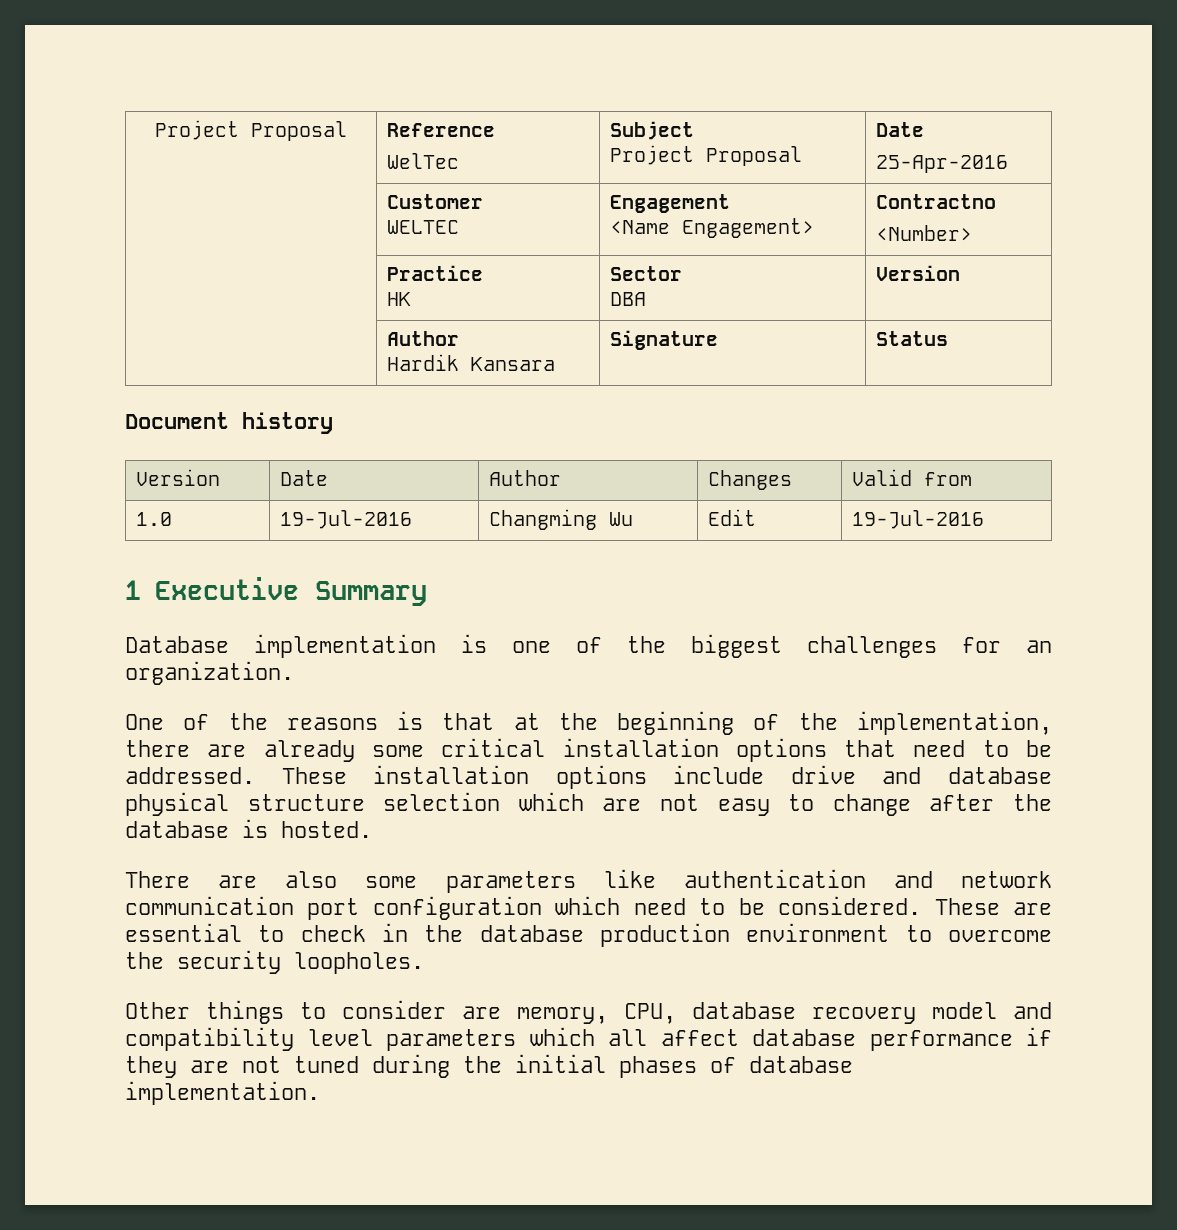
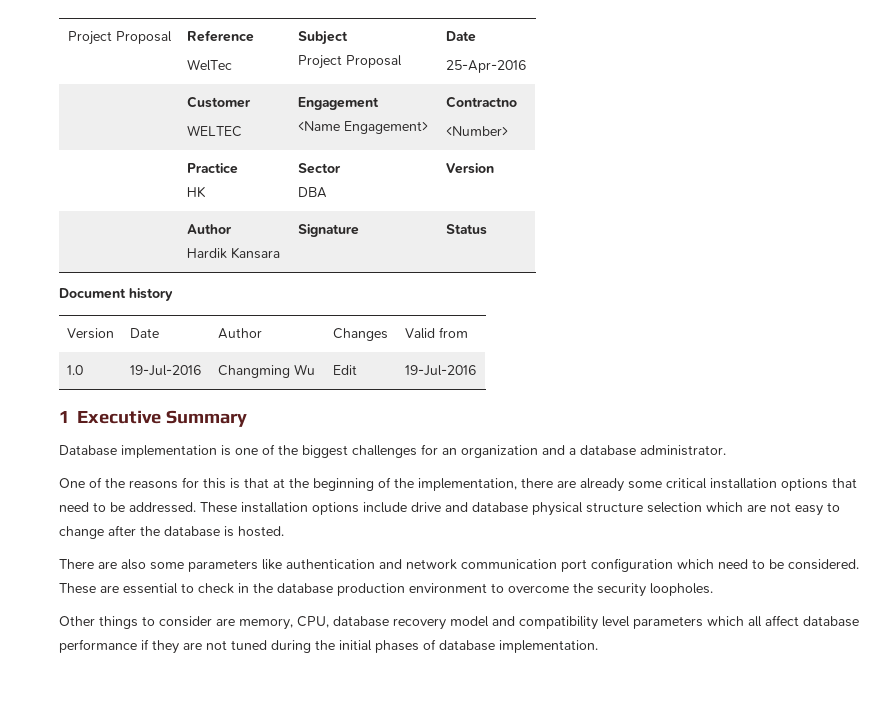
- Database implementation is one of the biggest challenges for an organization.
+ Database implementation is one of the biggest challenges for an organization and a database administrator.
- One of the reasons is that at the beginning of the implementation, there are already some critical installation options that need to be addressed.
+ One of the reasons for this is that at the beginning of the implementation, there are already some critical installation options that need to be addressed.

